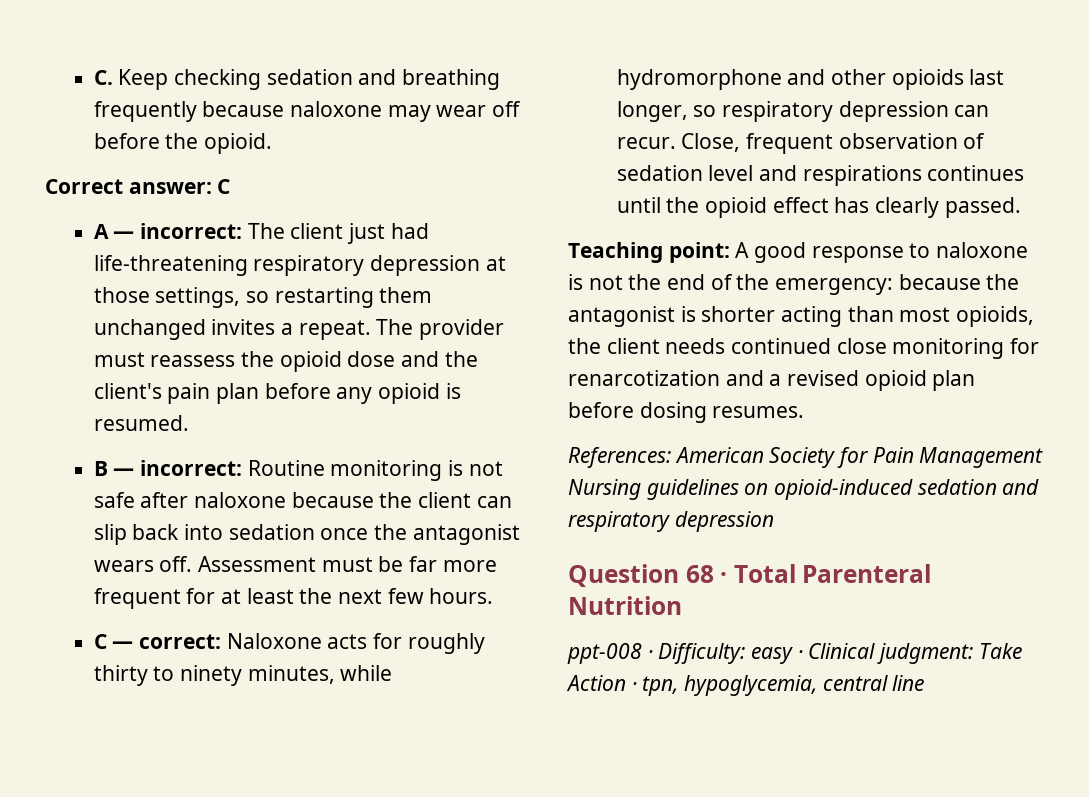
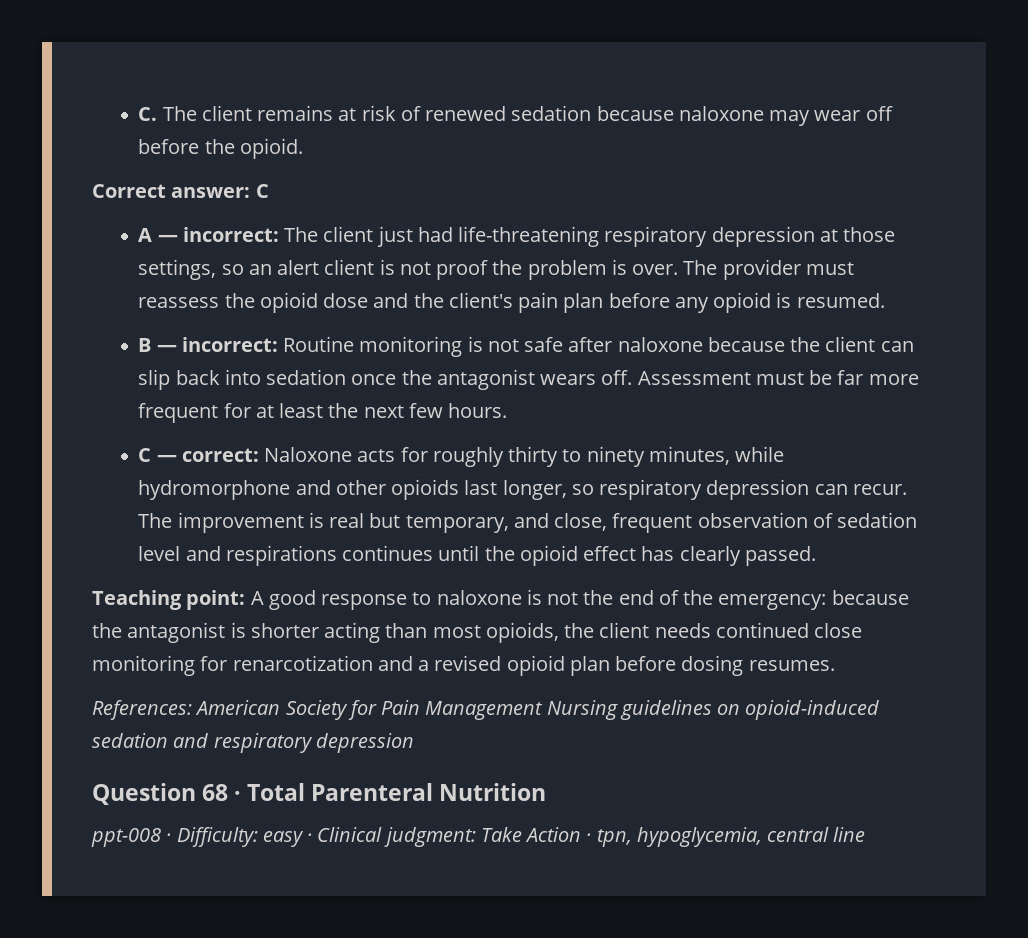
- C. Keep checking sedation and breathing frequently because naloxone may wear off before the opioid.
+ C. The client remains at risk of renewed sedation because naloxone may wear off before the opioid.
- A — incorrect: The client just had life-threatening respiratory depression at those settings, so restarting them unchanged invites a repeat.
+ A — incorrect: The client just had life-threatening respiratory depression at those settings, so an alert client is not proof the problem is over.
- Close, frequent observation of sedation level and respirations continues until the opioid effect has clearly passed.
+ The improvement is real but temporary, and close, frequent observation of sedation level and respirations continues until the opioid effect has clearly passed.

